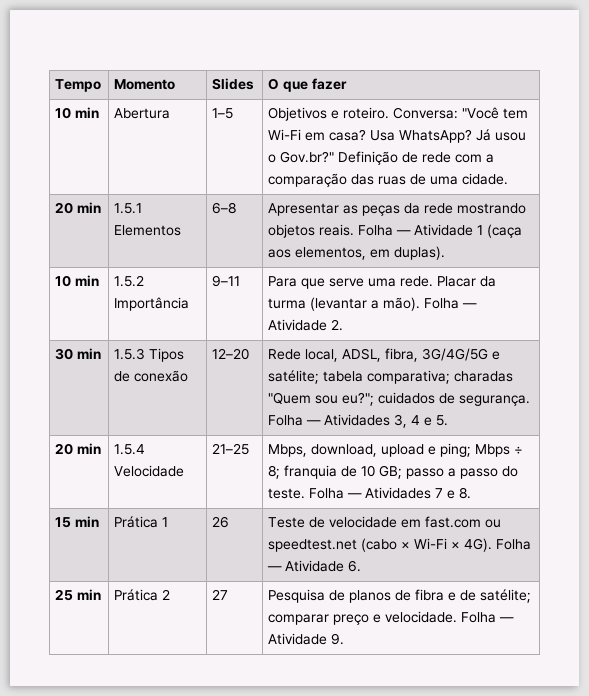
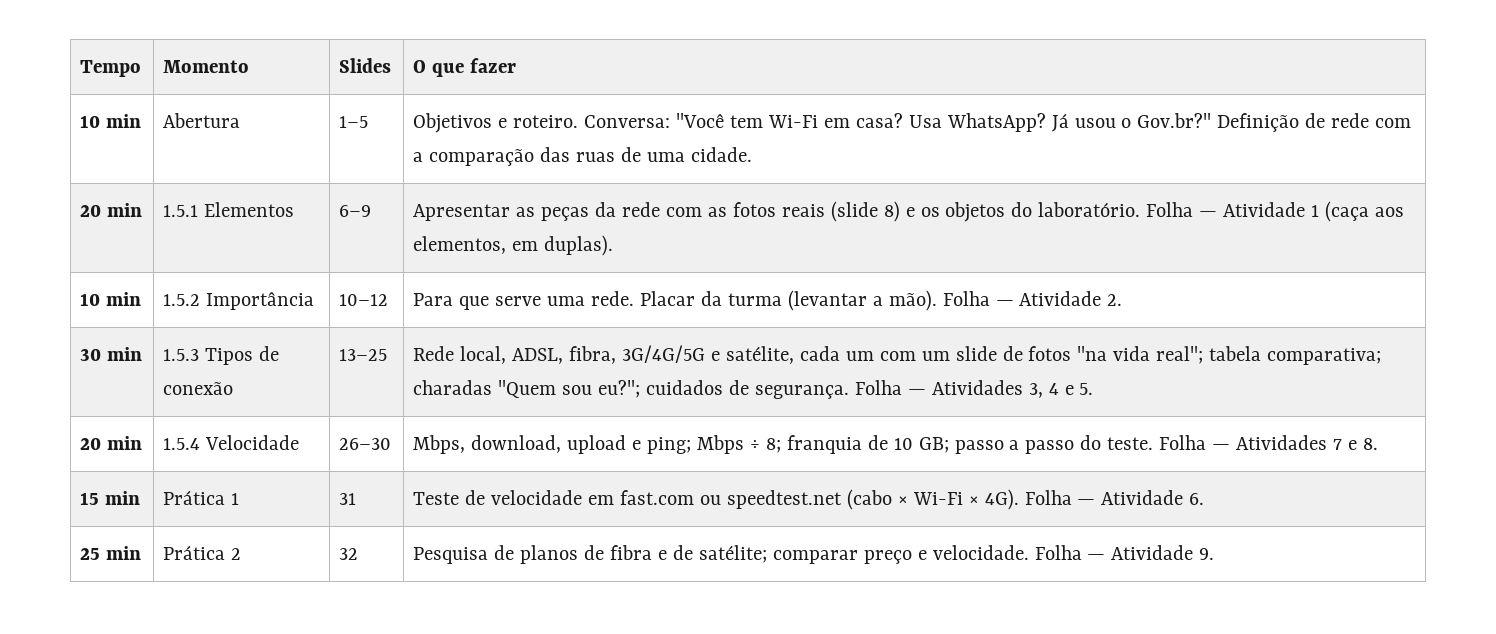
- 20 min | 1.5.1 Elementos | 6–8 | Apresentar as peças da rede mostrando objetos reais. Folha — Atividade 1 (caça aos elementos, em duplas).
+ 20 min | 1.5.1 Elementos | 6–9 | Apresentar as peças da rede com as fotos reais (slide 8) e os objetos do laboratório. Folha — Atividade 1 (caça aos elementos, em duplas).
- 10 min | 1.5.2 Importância | 9–11 | Para que serve uma rede. Placar da turma (levantar a mão). Folha — Atividade 2.
+ 10 min | 1.5.2 Importância | 10–12 | Para que serve uma rede. Placar da turma (levantar a mão). Folha — Atividade 2.
- 30 min | 1.5.3 Tipos de conexão | 12–20 | Rede local, ADSL, fibra, 3G/4G/5G e satélite; tabela comparativa; charadas "Quem sou eu?"; cuidados de segurança. Folha — Atividades 3, 4 e 5.
+ 30 min | 1.5.3 Tipos de conexão | 13–25 | Rede local, ADSL, fibra, 3G/4G/5G e satélite, cada um com um slide de fotos "na vida real"; tabela comparativa; charadas "Quem sou eu?"; cuidados de segurança. Folha — Atividades 3, 4 e 5.
- 20 min | 1.5.4 Velocidade | 21–25 | Mbps, download, upload e ping; Mbps ÷ 8; franquia de 10 GB; passo a passo do teste. Folha — Atividades 7 e 8.
+ 20 min | 1.5.4 Velocidade | 26–30 | Mbps, download, upload e ping; Mbps ÷ 8; franquia de 10 GB; passo a passo do teste. Folha — Atividades 7 e 8.
- 15 min | Prática 1 | 26 | Teste de velocidade em fast.com ou speedtest.net (cabo × Wi-Fi × 4G). Folha — Atividade 6.
+ 15 min | Prática 1 | 31 | Teste de velocidade em fast.com ou speedtest.net (cabo × Wi-Fi × 4G). Folha — Atividade 6.
- 25 min | Prática 2 | 27 | Pesquisa de planos de fibra e de satélite; comparar preço e velocidade. Folha — Atividade 9.
+ 25 min | Prática 2 | 32 | Pesquisa de planos de fibra e de satélite; comparar preço e velocidade. Folha — Atividade 9.

